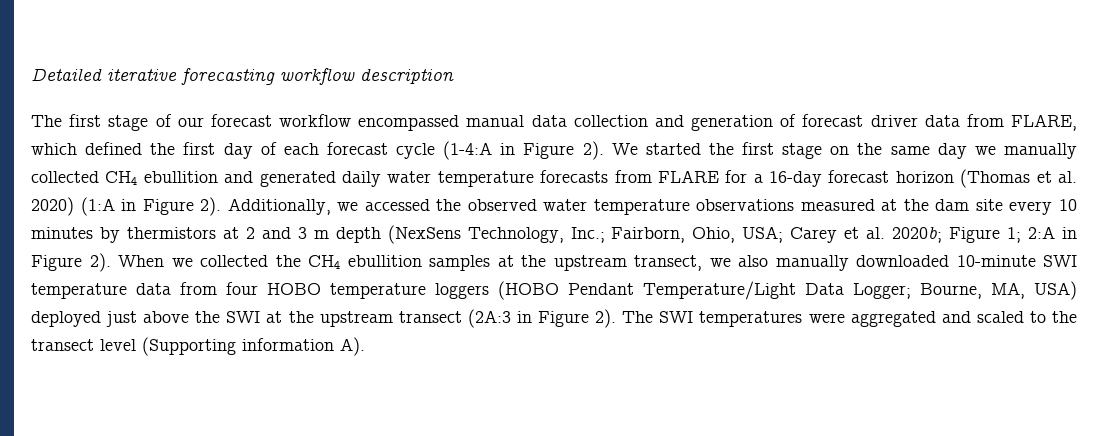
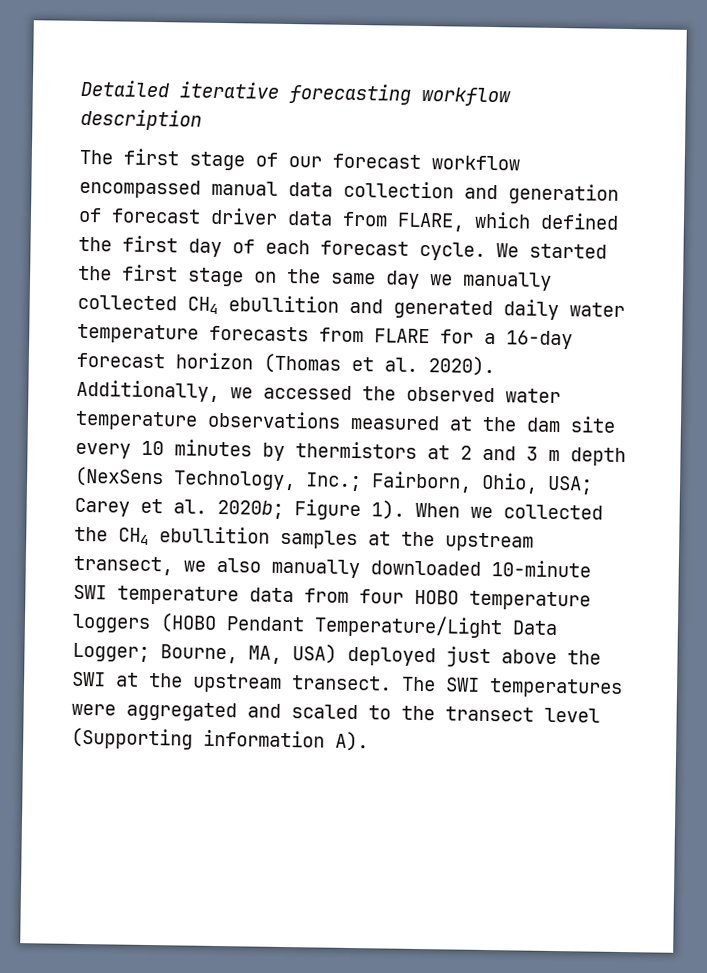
- The first stage of our forecast workflow encompassed manual data collection and generation of forecast driver data from FLARE, which defined the first day of each forecast cycle (1-4:A in Figure 2).
+ The first stage of our forecast workflow encompassed manual data collection and generation of forecast driver data from FLARE, which defined the first day of each forecast cycle.
- We started the first stage on the same day we manually collected CH4 ebullition and generated daily water temperature forecasts from FLARE for a 16-day forecast horizon (Thomas et al. 2020) (1:A in Figure 2).
+ We started the first stage on the same day we manually collected CH4 ebullition and generated daily water temperature forecasts from FLARE for a 16-day forecast horizon (Thomas et al. 2020).
- Additionally, we accessed the observed water temperature observations measured at the dam site every 10 minutes by thermistors at 2 and 3 m depth (NexSens Technology, Inc.; Fairborn, Ohio, USA; Carey et al. 2020b; Figure 1; 2:A in Figure 2).
+ Additionally, we accessed the observed water temperature observations measured at the dam site every 10 minutes by thermistors at 2 and 3 m depth (NexSens Technology, Inc.; Fairborn, Ohio, USA; Carey et al. 2020b; Figure 1).
- When we collected the CH4 ebullition samples at the upstream transect, we also manually downloaded 10-minute SWI temperature data from four HOBO temperature loggers (HOBO Pendant Temperature/Light Data Logger; Bourne, MA, USA) deployed just above the SWI at the upstream transect (2A:3 in Figure 2).
+ When we collected the CH4 ebullition samples at the upstream transect, we also manually downloaded 10-minute SWI temperature data from four HOBO temperature loggers (HOBO Pendant Temperature/Light Data Logger; Bourne, MA, USA) deployed just above the SWI at the upstream transect.

